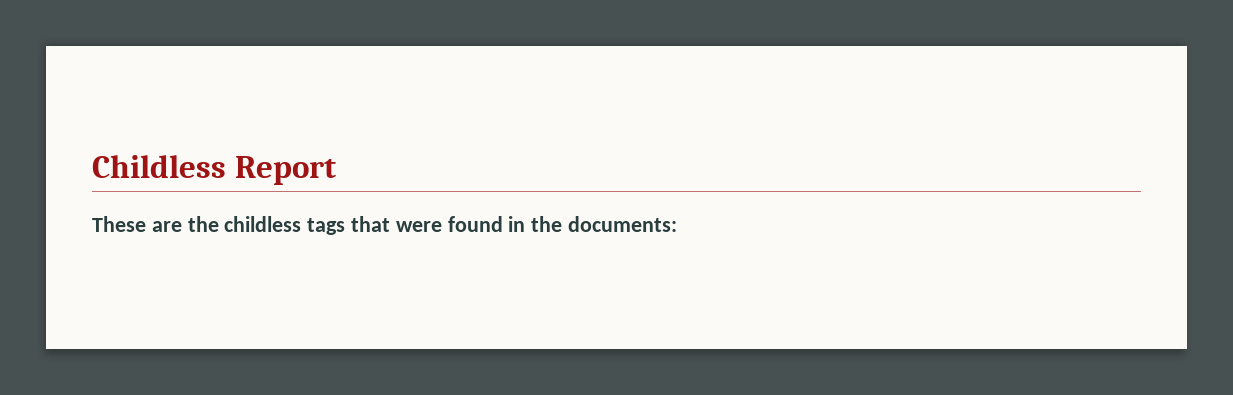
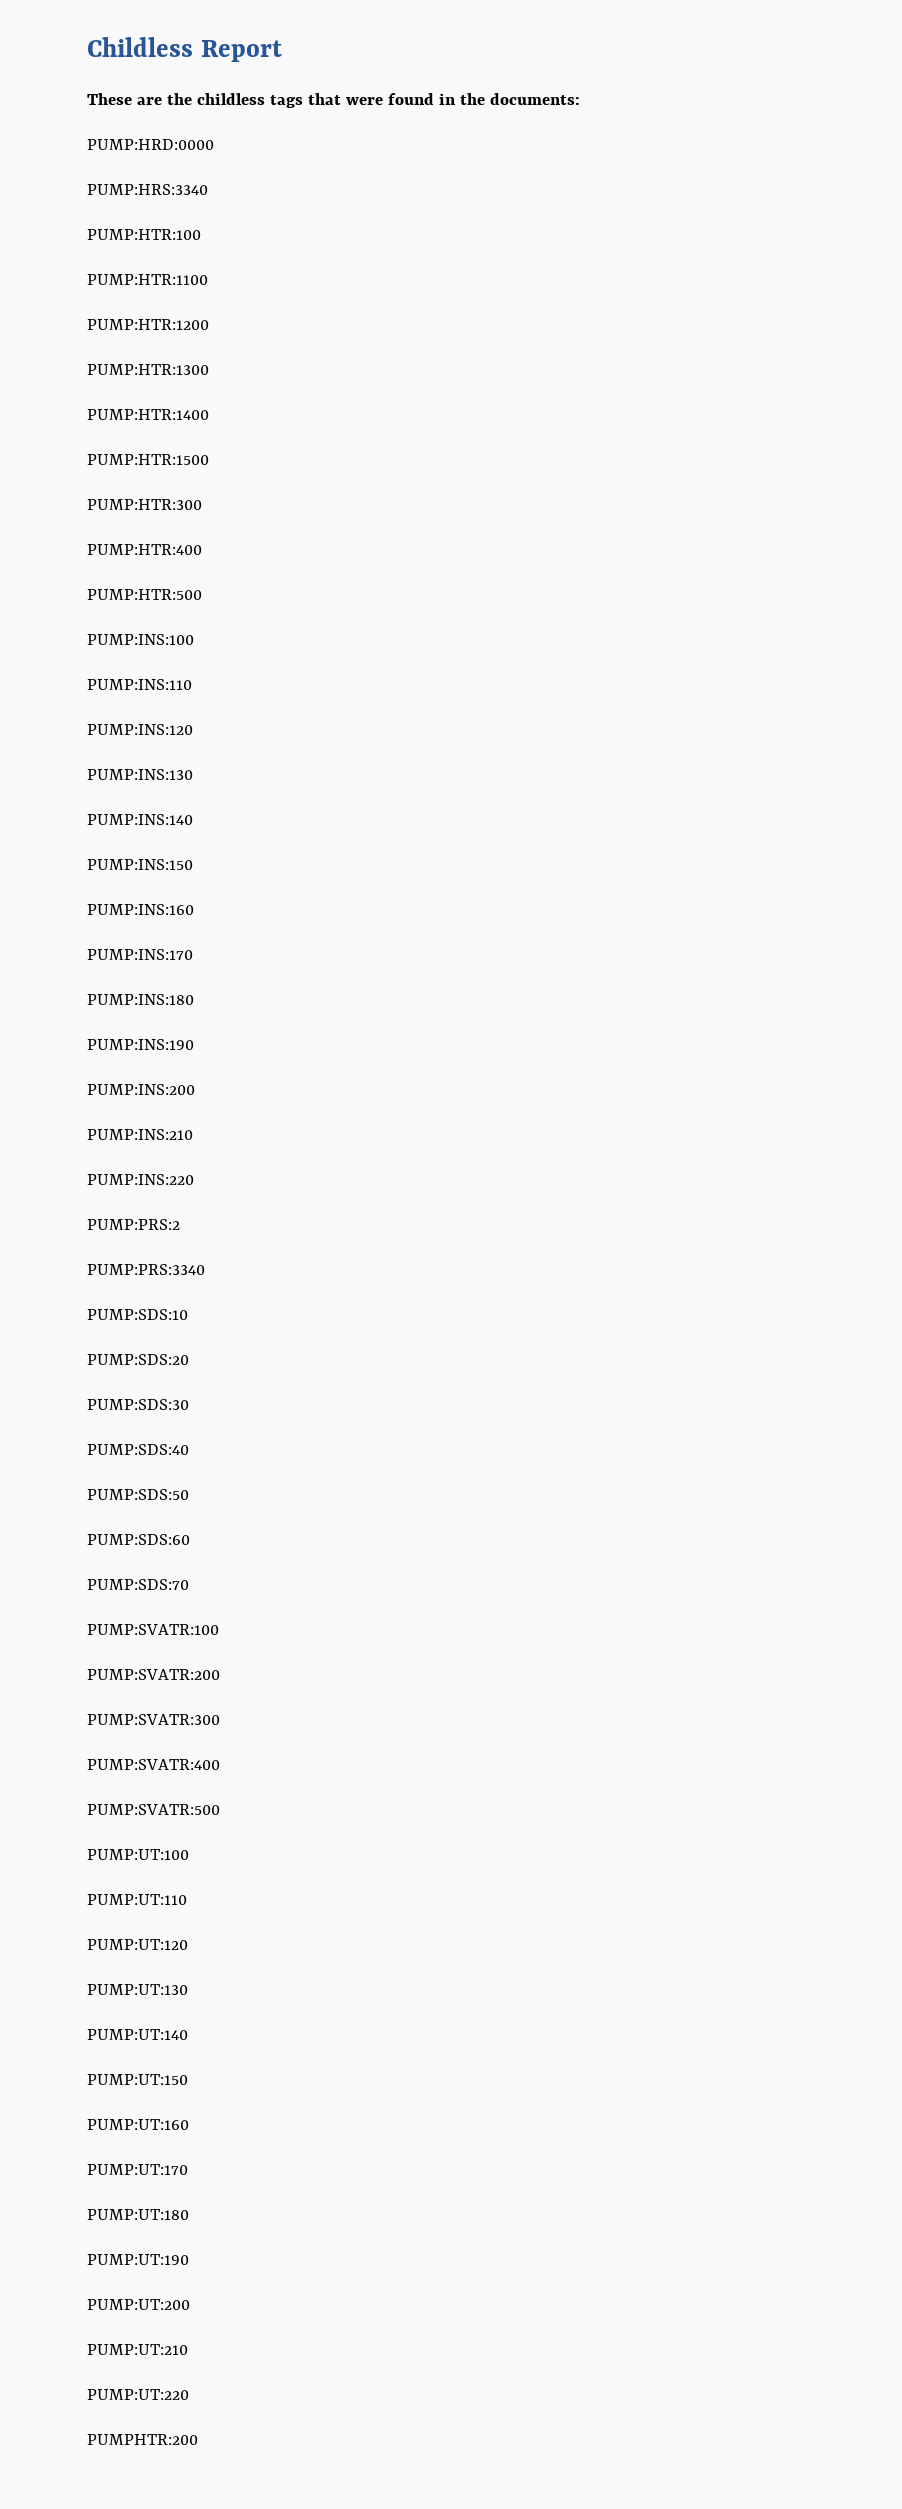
+ PUMP:HRD:0000
+ PUMP:HRS:3340
+ PUMP:HTR:100
+ PUMP:HTR:1100
+ PUMP:HTR:1200
+ PUMP:HTR:1300
+ PUMP:HTR:1400
+ PUMP:HTR:1500
+ PUMP:HTR:300
+ PUMP:HTR:400
+ PUMP:HTR:500
+ PUMP:INS:100
+ PUMP:INS:110
+ PUMP:INS:120
+ PUMP:INS:130
+ PUMP:INS:140
+ PUMP:INS:150
+ PUMP:INS:160
+ PUMP:INS:170
+ PUMP:INS:180
+ PUMP:INS:190
+ PUMP:INS:200
+ PUMP:INS:210
+ PUMP:INS:220
+ PUMP:PRS:2
+ PUMP:PRS:3340
+ PUMP:SDS:10
+ PUMP:SDS:20
+ PUMP:SDS:30
+ PUMP:SDS:40
+ PUMP:SDS:50
+ PUMP:SDS:60
+ PUMP:SDS:70
+ PUMP:SVATR:100
+ PUMP:SVATR:200
+ PUMP:SVATR:300
+ PUMP:SVATR:400
+ PUMP:SVATR:500
+ PUMP:UT:100
+ PUMP:UT:110
+ PUMP:UT:120
+ PUMP:UT:130
+ PUMP:UT:140
+ PUMP:UT:150
+ PUMP:UT:160
+ PUMP:UT:170
+ PUMP:UT:180
+ PUMP:UT:190
+ PUMP:UT:200
+ PUMP:UT:210
+ PUMP:UT:220
+ PUMPHTR:200

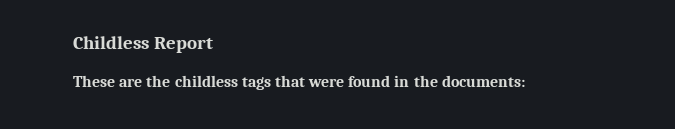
- PUMP:HRD:0000
- PUMP:HRS:3340
- PUMP:HTR:100
- PUMP:HTR:1100
- PUMP:HTR:1200
- PUMP:HTR:1300
- PUMP:HTR:1400
- PUMP:HTR:1500
- PUMP:HTR:300
- PUMP:HTR:400
- PUMP:HTR:500
- PUMP:INS:100
- PUMP:INS:110
- PUMP:INS:120
- PUMP:INS:130
- PUMP:INS:140
- PUMP:INS:150
- PUMP:INS:160
- PUMP:INS:170
- PUMP:INS:180
- PUMP:INS:190
- PUMP:INS:200
- PUMP:INS:210
- PUMP:INS:220
- PUMP:PRS:2
- PUMP:PRS:3340
- PUMP:SDS:10
- PUMP:SDS:20
- PUMP:SDS:30
- PUMP:SDS:40
- PUMP:SDS:50
- PUMP:SDS:60
- PUMP:SDS:70
- PUMP:SVATR:100
- PUMP:SVATR:200
- PUMP:SVATR:300
- PUMP:SVATR:400
- PUMP:SVATR:500
- PUMP:UT:100
- PUMP:UT:110
- PUMP:UT:120
- PUMP:UT:130
- PUMP:UT:140
- PUMP:UT:150
- PUMP:UT:160
- PUMP:UT:170
- PUMP:UT:180
- PUMP:UT:190
- PUMP:UT:200
- PUMP:UT:210
- PUMP:UT:220
- PUMPHTR:200

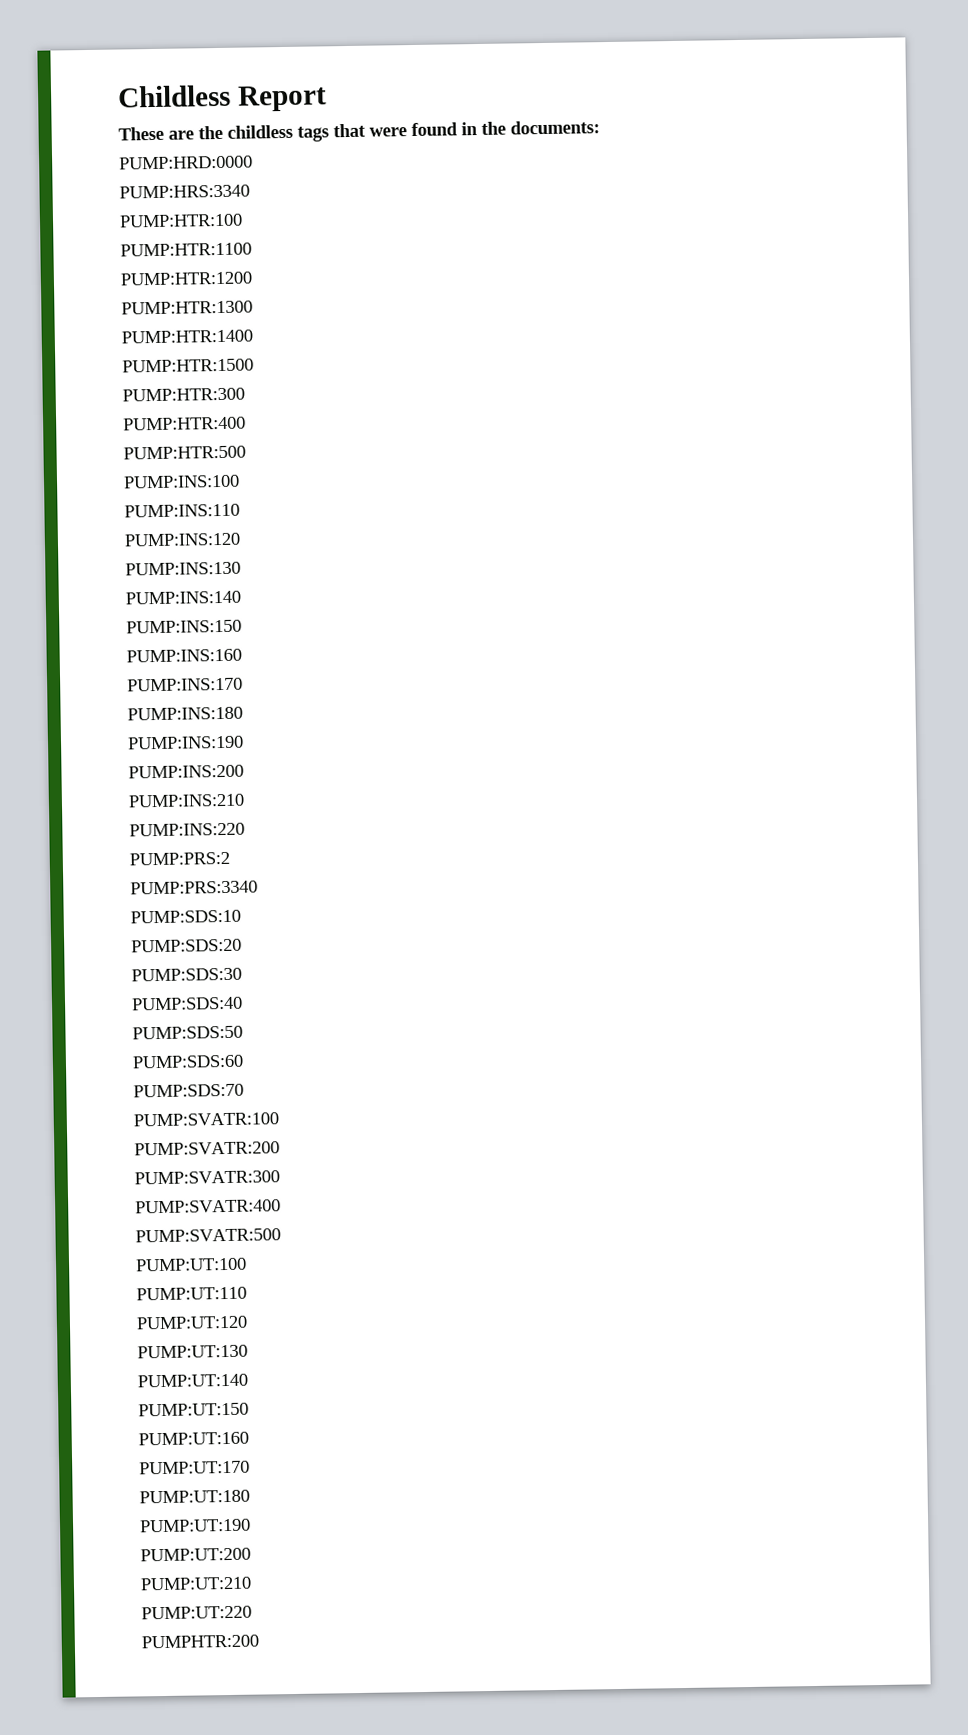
+ PUMP:HRD:0000
+ PUMP:HRS:3340
+ PUMP:HTR:100
+ PUMP:HTR:1100
+ PUMP:HTR:1200
+ PUMP:HTR:1300
+ PUMP:HTR:1400
+ PUMP:HTR:1500
+ PUMP:HTR:300
+ PUMP:HTR:400
+ PUMP:HTR:500
+ PUMP:INS:100
+ PUMP:INS:110
+ PUMP:INS:120
+ PUMP:INS:130
+ PUMP:INS:140
+ PUMP:INS:150
+ PUMP:INS:160
+ PUMP:INS:170
+ PUMP:INS:180
+ PUMP:INS:190
+ PUMP:INS:200
+ PUMP:INS:210
+ PUMP:INS:220
+ PUMP:PRS:2
+ PUMP:PRS:3340
+ PUMP:SDS:10
+ PUMP:SDS:20
+ PUMP:SDS:30
+ PUMP:SDS:40
+ PUMP:SDS:50
+ PUMP:SDS:60
+ PUMP:SDS:70
+ PUMP:SVATR:100
+ PUMP:SVATR:200
+ PUMP:SVATR:300
+ PUMP:SVATR:400
+ PUMP:SVATR:500
+ PUMP:UT:100
+ PUMP:UT:110
+ PUMP:UT:120
+ PUMP:UT:130
+ PUMP:UT:140
+ PUMP:UT:150
+ PUMP:UT:160
+ PUMP:UT:170
+ PUMP:UT:180
+ PUMP:UT:190
+ PUMP:UT:200
+ PUMP:UT:210
+ PUMP:UT:220
+ PUMPHTR:200

